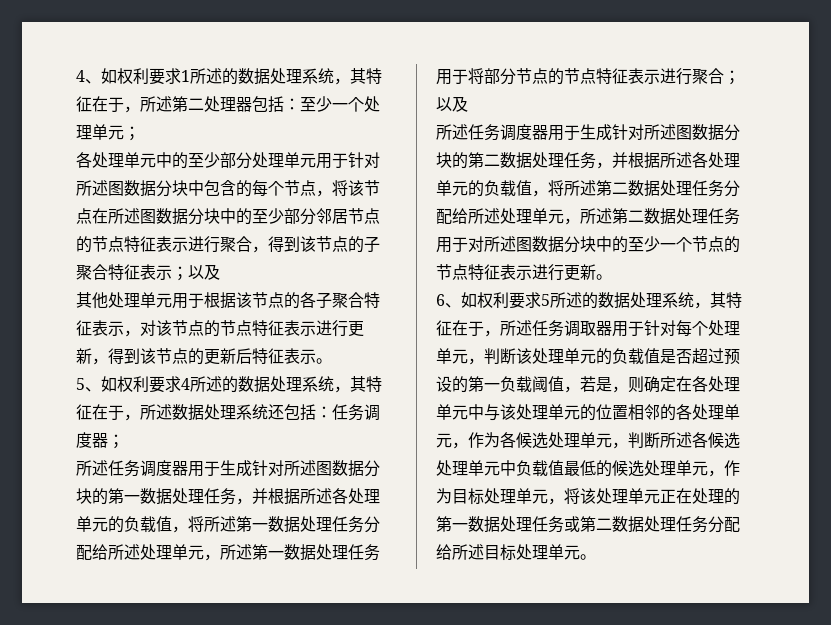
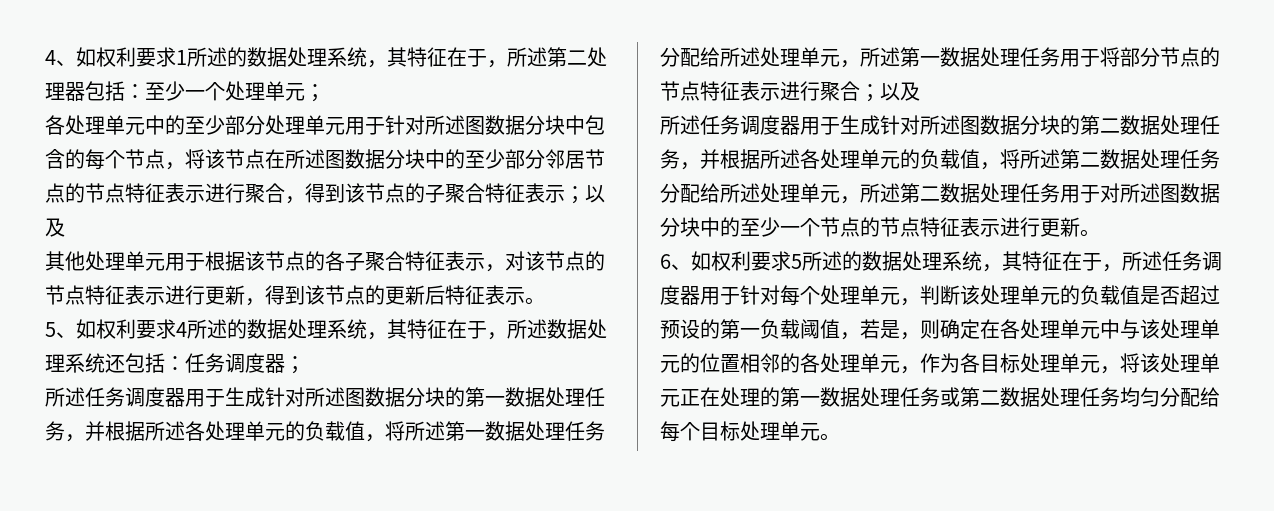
- 6、如权利要求5所述的数据处理系统，其特征在于，所述任务调取器用于针对每个处理单元，判断该处理单元的负载值是否超过预设的第一负载阈值，若是，则确定在各处理单元中与该处理单元的位置相邻的各处理单元，作为各候选处理单元，判断所述各候选处理单元中负载值最低的候选处理单元，作为目标处理单元，将该处理单元正在处理的第一数据处理任务或第二数据处理任务分配给所述目标处理单元。
+ 6、如权利要求5所述的数据处理系统，其特征在于，所述任务调度器用于针对每个处理单元，判断该处理单元的负载值是否超过预设的第一负载阈值，若是，则确定在各处理单元中与该处理单元的位置相邻的各处理单元，作为各目标处理单元，将该处理单元正在处理的第一数据处理任务或第二数据处理任务均匀分配给每个目标处理单元。

